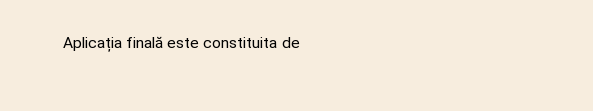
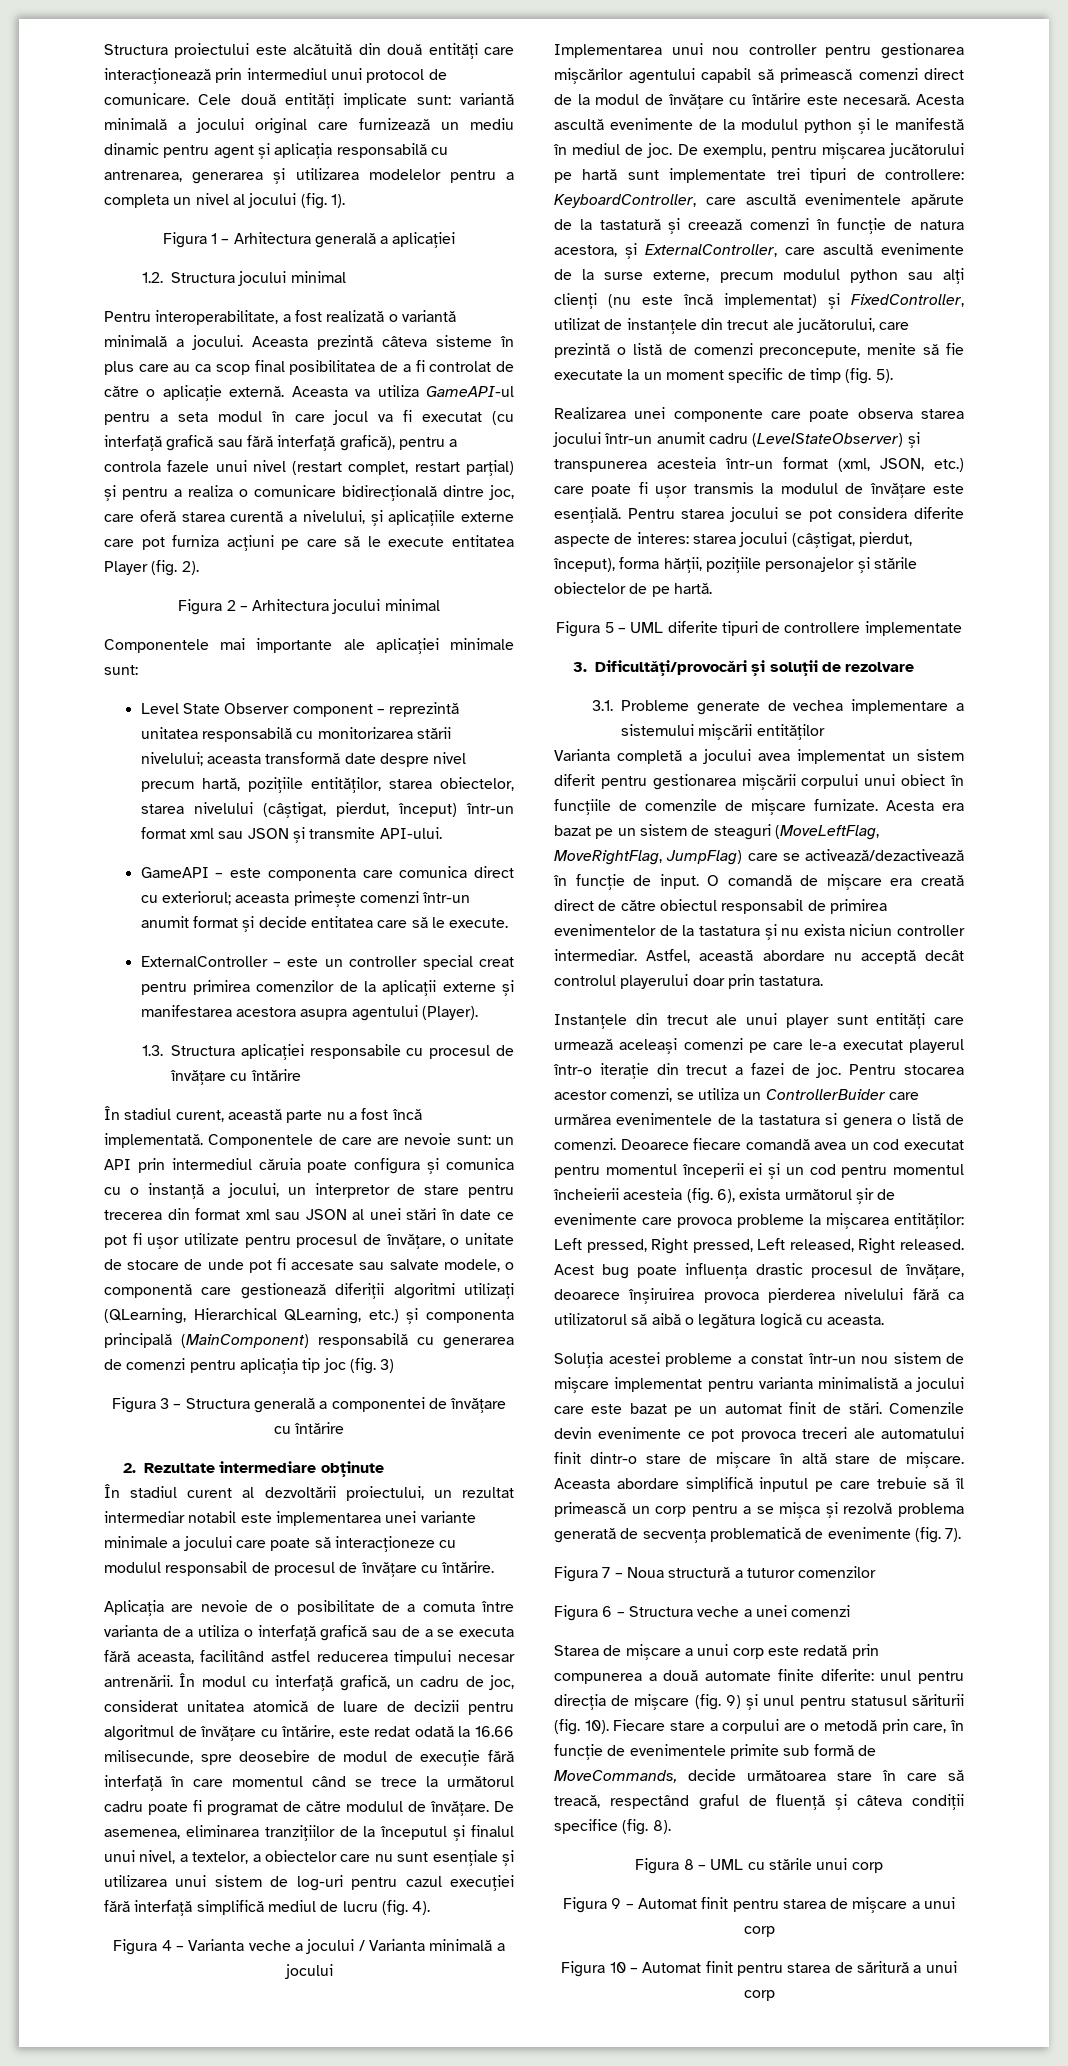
- Aplicația finală este constituita de
+ Structura proiectului este alcătuită din două entități care interacționează prin intermediul unui protocol de comunicare. Cele două entități implicate sunt: variantă minimală a jocului original care furnizează un mediu dinamic pentru agent și aplicația responsabilă cu antrenarea, generarea și utilizarea modelelor pentru a completa un nivel al jocului (fig. 1).
+ Figura 1 – Arhitectura generală a aplicației
+ 1.2. Structura jocului minimal
+ Pentru interoperabilitate, a fost realizată o variantă minimală a jocului. Aceasta prezintă câteva sisteme în plus care au ca scop final posibilitatea de a fi controlat de către o aplicație externă. Aceasta va utiliza GameAPI-ul pentru a seta modul în care jocul va fi executat (cu interfață grafică sau fără interfață grafică), pentru a controla fazele unui nivel (restart complet, restart parțial) și pentru a realiza o comunicare bidirecțională dintre joc, care oferă starea curentă a nivelului, și aplicațiile externe care pot furniza acțiuni pe care să le execute entitatea Player (fig. 2).
+ Figura 2 – Arhitectura jocului minimal
+ Componentele mai importante ale aplicației minimale sunt:
+ Level State Observer component – reprezintă unitatea responsabilă cu monitorizarea stării nivelului; aceasta transformă date despre nivel precum hartă, pozițiile entităților, starea obiectelor, starea nivelului (câștigat, pierdut, început) într-un format xml sau JSON și transmite API-ului.
+ GameAPI – este componenta care comunica direct cu exteriorul; aceasta primește comenzi într-un anumit format și decide entitatea care să le execute.
+ ExternalController – este un controller special creat pentru primirea comenzilor de la aplicații externe și manifestarea acestora asupra agentului (Player).
+ 1.3. Structura aplicației responsabile cu procesul de învățare cu întărire
+ În stadiul curent, această parte nu a fost încă implementată. Componentele de care are nevoie sunt: un API prin intermediul căruia poate configura și comunica cu o instanță a jocului, un interpretor de stare pentru trecerea din format xml sau JSON al unei stări în date ce pot fi ușor utilizate pentru procesul de învățare, o unitate de stocare de unde pot fi accesate sau salvate modele, o componentă care gestionează diferiții algoritmi utilizați (QLearning, Hierarchical QLearning, etc.) și componenta principală (MainComponent) responsabilă cu generarea de comenzi pentru aplicația tip joc (fig. 3)
+ Figura 3 – Structura generală a componentei de învățare cu întărire
+ 2. Rezultate intermediare obținute
+ În stadiul curent al dezvoltării proiectului, un rezultat intermediar notabil este implementarea unei variante minimale a jocului care poate să interacționeze cu modulul responsabil de procesul de învățare cu întărire.
+ Aplicația are nevoie de o posibilitate de a comuta între varianta de a utiliza o interfață grafică sau de a se executa fără aceasta, facilitând astfel reducerea timpului necesar antrenării. În modul cu interfață grafică, un cadru de joc, considerat unitatea atomică de luare de decizii pentru algoritmul de învățare cu întărire, este redat odată la 16.66 milisecunde, spre deosebire de modul de execuție fără interfață în care momentul când se trece la următorul cadru poate fi programat de către modulul de învățare. De asemenea, eliminarea tranzițiilor de la începutul și finalul unui nivel, a textelor, a obiectelor care nu sunt esențiale și utilizarea unui sistem de log-uri pentru cazul execuției fără interfață simplifică mediul de lucru (fig. 4).
+ Figura 4 – Varianta veche a jocului / Varianta minimală a jocului
+ Implementarea unui nou controller pentru gestionarea mișcărilor agentului capabil să primească comenzi direct de la modul de învățare cu întărire este necesară. Acesta ascultă evenimente de la modulul python și le manifestă în mediul de joc. De exemplu, pentru mișcarea jucătorului pe hartă sunt implementate trei tipuri de controllere: KeyboardController, care ascultă evenimentele apărute de la tastatură și creează comenzi în funcție de natura acestora, și ExternalController, care ascultă evenimente de la surse externe, precum modulul python sau alți clienți (nu este încă implementat) și FixedController, utilizat de instanțele din trecut ale jucătorului, care prezintă o listă de comenzi preconcepute, menite să fie executate la un moment specific de timp (fig. 5).
+ Realizarea unei componente care poate observa starea jocului într-un anumit cadru (LevelStateObserver) și transpunerea acesteia într-un format (xml, JSON, etc.) care poate fi ușor transmis la modulul de învățare este esențială. Pentru starea jocului se pot considera diferite aspecte de interes: starea jocului (câștigat, pierdut, început), forma hărții, pozițiile personajelor și stările obiectelor de pe hartă.
+ Figura 5 – UML diferite tipuri de controllere implementate
+ 3. Dificultăți/provocări și soluții de rezolvare
+ 3.1. Probleme generate de vechea implementare a sistemului mișcării entităților
+ Varianta completă a jocului avea implementat un sistem diferit pentru gestionarea mișcării corpului unui obiect în funcțiile de comenzile de mișcare furnizate. Acesta era bazat pe un sistem de steaguri (MoveLeftFlag, MoveRightFlag, JumpFlag) care se activează/dezactivează în funcție de input. O comandă de mișcare era creată direct de către obiectul responsabil de primirea evenimentelor de la tastatura și nu exista niciun controller intermediar. Astfel, această abordare nu acceptă decât controlul playerului doar prin tastatura.
+ Instanțele din trecut ale unui player sunt entități care urmează aceleași comenzi pe care le-a executat playerul într-o iterație din trecut a fazei de joc. Pentru stocarea acestor comenzi, se utiliza un ControllerBuider care urmărea evenimentele de la tastatura si genera o listă de comenzi. Deoarece fiecare comandă avea un cod executat pentru momentul începerii ei și un cod pentru momentul încheierii acesteia (fig. 6), exista următorul șir de evenimente care provoca probleme la mișcarea entităților: Left pressed, Right pressed, Left released, Right released. Acest bug poate influența drastic procesul de învățare, deoarece înșiruirea provoca pierderea nivelului fără ca utilizatorul să aibă o legătura logică cu aceasta.
+ Soluția acestei probleme a constat într-un nou sistem de mișcare implementat pentru varianta minimalistă a jocului care este bazat pe un automat finit de stări. Comenzile devin evenimente ce pot provoca treceri ale automatului finit dintr-o stare de mișcare în altă stare de mișcare. Aceasta abordare simplifică inputul pe care trebuie să îl primească un corp pentru a se mișca și rezolvă problema generată de secvența problematică de evenimente (fig. 7).
+ Figura 7 – Noua structură a tuturor comenzilor
+ Figura 6 – Structura veche a unei comenzi
+ Starea de mișcare a unui corp este redată prin compunerea a două automate finite diferite: unul pentru direcția de mișcare (fig. 9) și unul pentru statusul săriturii (fig. 10). Fiecare stare a corpului are o metodă prin care, în funcție de evenimentele primite sub formă de MoveCommands, decide următoarea stare în care să treacă, respectând graful de fluență și câteva condiții specifice (fig. 8).
+ Figura 8 – UML cu stările unui corp
+ Figura 9 – Automat finit pentru starea de mișcare a unui corp
+ Figura 10 – Automat finit pentru starea de săritură a unui corp

